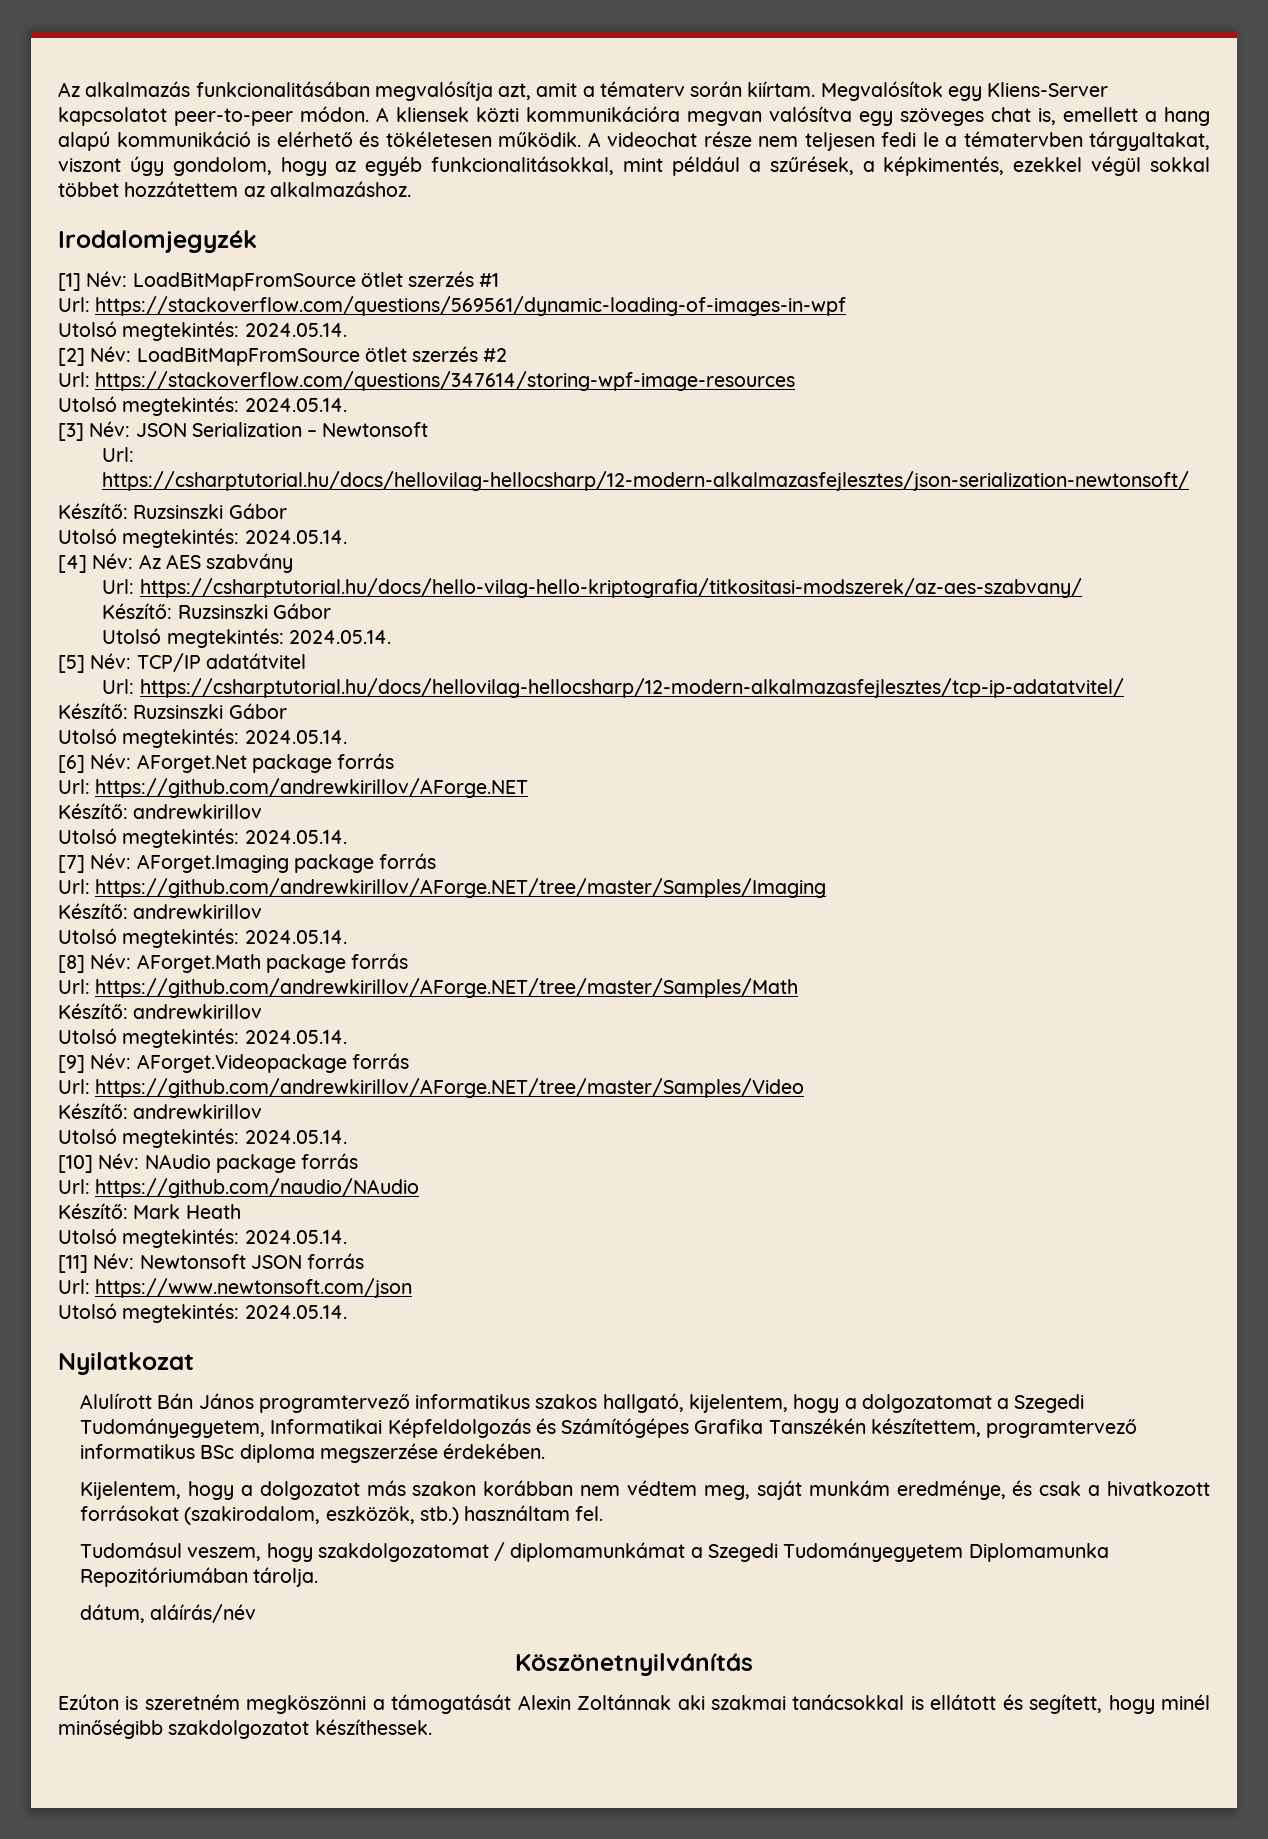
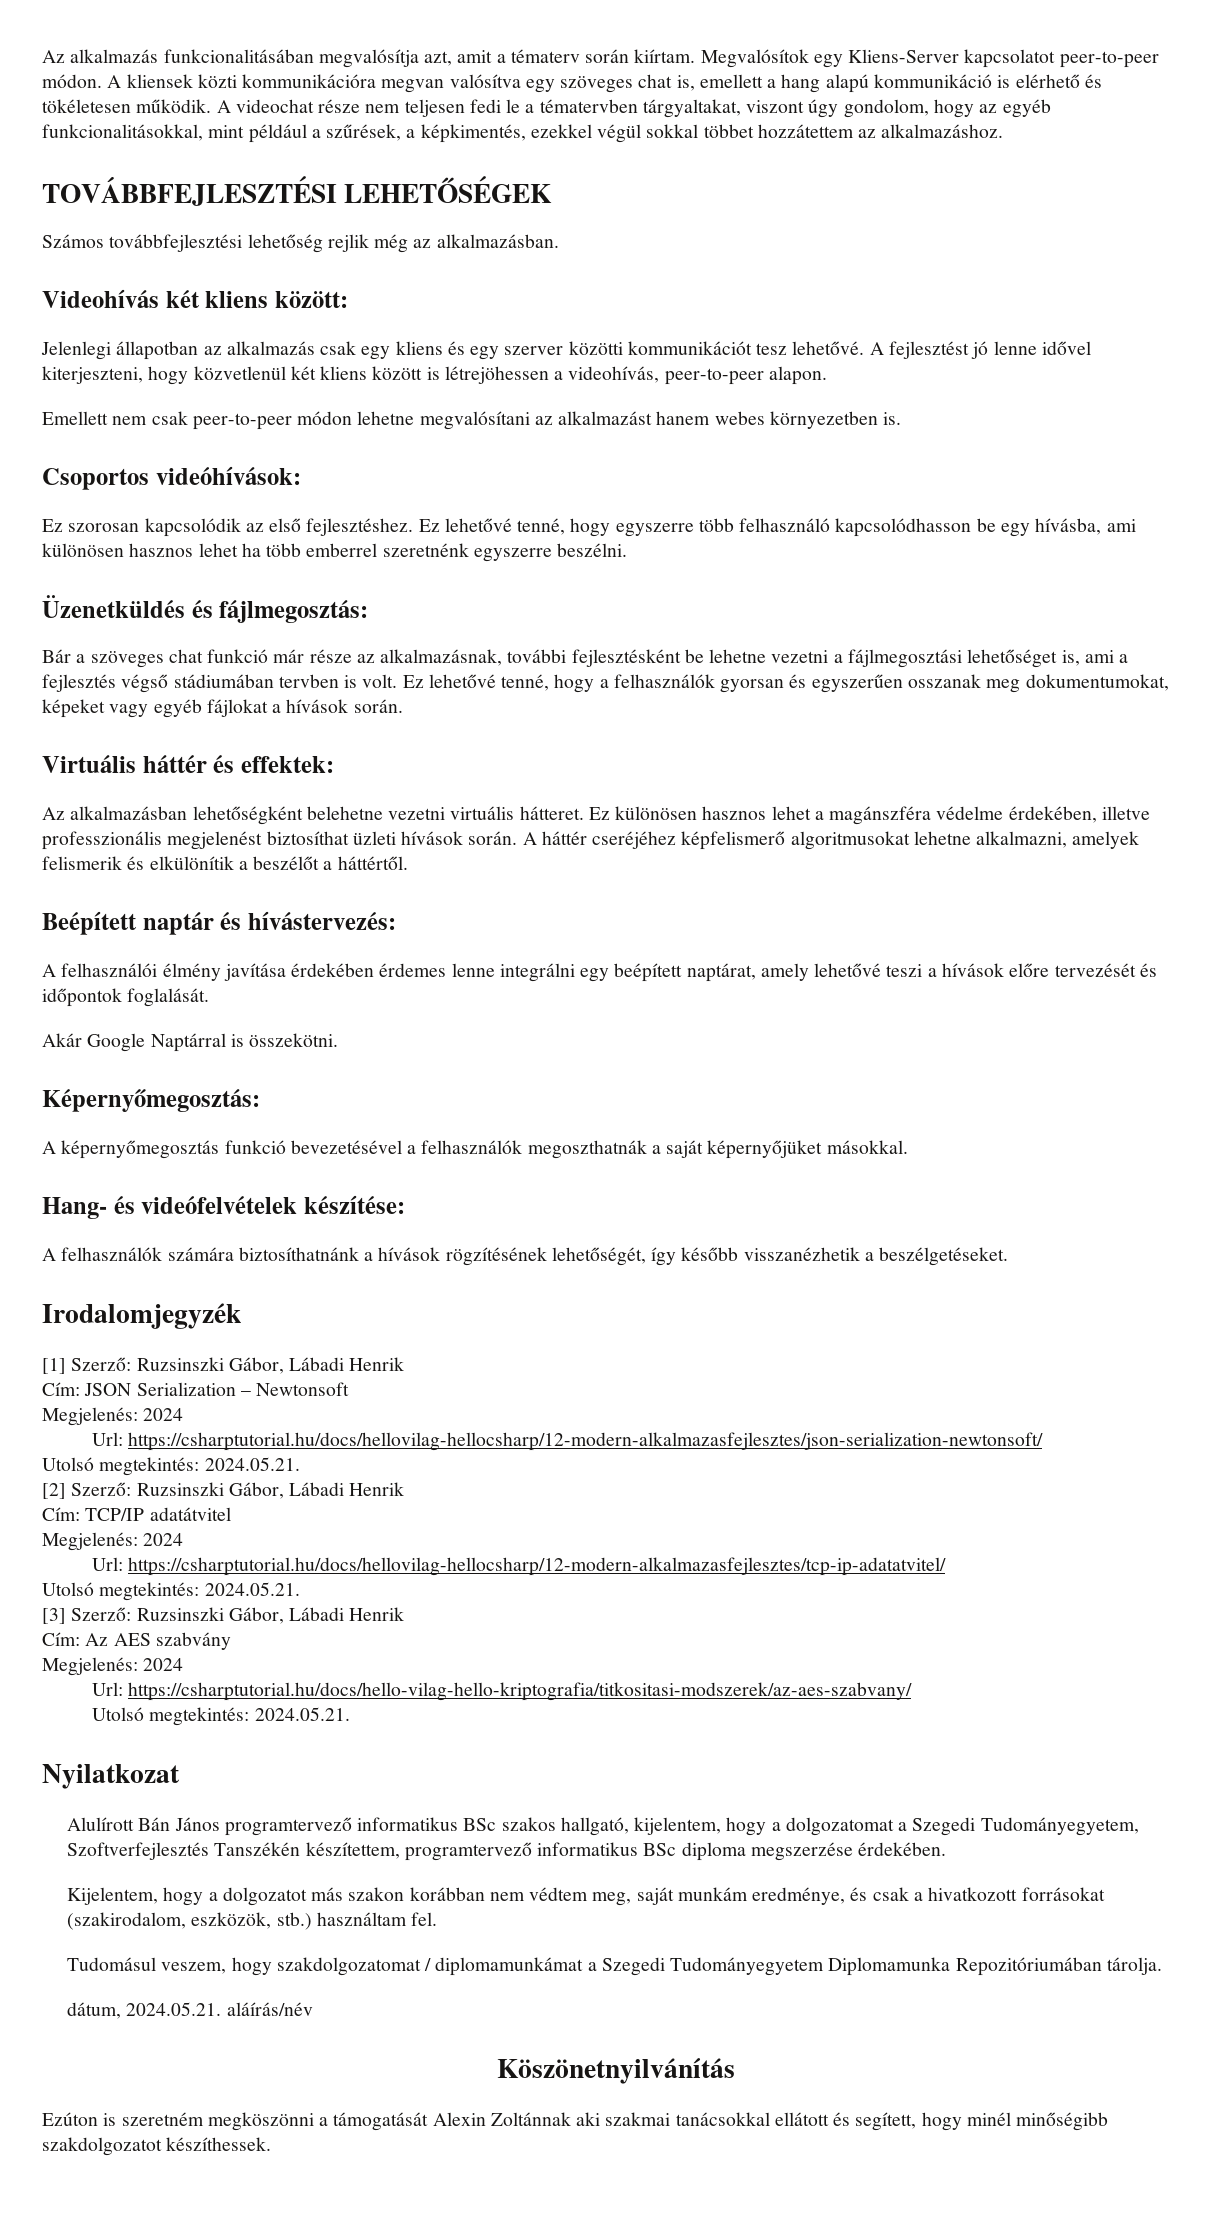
+ TOVÁBBFEJLESZTÉSI LEHETŐSÉGEK
+ Számos továbbfejlesztési lehetőség rejlik még az alkalmazásban.
+ Videohívás két kliens között:
+ Jelenlegi állapotban az alkalmazás csak egy kliens és egy szerver közötti kommunikációt tesz lehetővé. A fejlesztést jó lenne idővel kiterjeszteni, hogy közvetlenül két kliens között is létrejöhessen a videohívás, peer-to-peer alapon.
+ Emellett nem csak peer-to-peer módon lehetne megvalósítani az alkalmazást hanem webes környezetben is.
+ Csoportos videóhívások:
+ Ez szorosan kapcsolódik az első fejlesztéshez. Ez lehetővé tenné, hogy egyszerre több felhasználó kapcsolódhasson be egy hívásba, ami különösen hasznos lehet ha több emberrel szeretnénk egyszerre beszélni.
+ Üzenetküldés és fájlmegosztás:
+ Bár a szöveges chat funkció már része az alkalmazásnak, további fejlesztésként be lehetne vezetni a fájlmegosztási lehetőséget is, ami a fejlesztés végső stádiumában tervben is volt. Ez lehetővé tenné, hogy a felhasználók gyorsan és egyszerűen osszanak meg dokumentumokat, képeket vagy egyéb fájlokat a hívások során.
+ Virtuális háttér és effektek:
+ Az alkalmazásban lehetőségként belehetne vezetni virtuális hátteret. Ez különösen hasznos lehet a magánszféra védelme érdekében, illetve professzionális megjelenést biztosíthat üzleti hívások során. A háttér cseréjéhez képfelismerő algoritmusokat lehetne alkalmazni, amelyek felismerik és elkülönítik a beszélőt a háttértől.
+ Beépített naptár és hívástervezés:
+ A felhasználói élmény javítása érdekében érdemes lenne integrálni egy beépített naptárat, amely lehetővé teszi a hívások előre tervezését és időpontok foglalását.
+ Akár Google Naptárral is összekötni.
+ Képernyőmegosztás:
+ A képernyőmegosztás funkció bevezetésével a felhasználók megoszthatnák a saját képernyőjüket másokkal.
+ Hang- és videófelvételek készítése:
+ A felhasználók számára biztosíthatnánk a hívások rögzítésének lehetőségét, így később visszanézhetik a beszélgetéseket.
  Irodalomjegyzék
- [1] Név: LoadBitMapFromSource ötlet szerzés #1
- Url: https://stackoverflow.com/questions/569561/dynamic-loading-of-images-in-wpf
- Utolsó megtekintés: 2024.05.14.
- [2] Név: LoadBitMapFromSource ötlet szerzés #2
- Url: https://stackoverflow.com/questions/347614/storing-wpf-image-resources
- Utolsó megtekintés: 2024.05.14.
- [3] Név: JSON Serialization – Newtonsoft
+ [1] Szerző: Ruzsinszki Gábor, Lábadi Henrik
+ Cím: JSON Serialization – Newtonsoft
+ Megjelenés: 2024
  Url: https://csharptutorial.hu/docs/hellovilag-hellocsharp/12-modern-alkalmazasfejlesztes/json-serialization-newtonsoft/
- Készítő: Ruzsinszki Gábor
- Utolsó megtekintés: 2024.05.14.
- [4] Név: Az AES szabvány
+ Utolsó megtekintés: 2024.05.21.
+ [2] Szerző: Ruzsinszki Gábor, Lábadi Henrik
+ Cím: TCP/IP adatátvitel
+ Megjelenés: 2024
+ Url: https://csharptutorial.hu/docs/hellovilag-hellocsharp/12-modern-alkalmazasfejlesztes/tcp-ip-adatatvitel/
+ Utolsó megtekintés: 2024.05.21.
+ [3] Szerző: Ruzsinszki Gábor, Lábadi Henrik
+ Cím: Az AES szabvány
+ Megjelenés: 2024
  Url: https://csharptutorial.hu/docs/hello-vilag-hello-kriptografia/titkositasi-modszerek/az-aes-szabvany/
- Készítő: Ruzsinszki Gábor
- Utolsó megtekintés: 2024.05.14.
- [5] Név: TCP/IP adatátvitel
- Url: https://csharptutorial.hu/docs/hellovilag-hellocsharp/12-modern-alkalmazasfejlesztes/tcp-ip-adatatvitel/
- Készítő: Ruzsinszki Gábor
- Utolsó megtekintés: 2024.05.14.
- [6] Név: AForget.Net package forrás
- Url: https://github.com/andrewkirillov/AForge.NET
- Készítő: andrewkirillov
- Utolsó megtekintés: 2024.05.14.
- [7] Név: AForget.Imaging package forrás
- Url: https://github.com/andrewkirillov/AForge.NET/tree/master/Samples/Imaging
- Készítő: andrewkirillov
- Utolsó megtekintés: 2024.05.14.
- [8] Név: AForget.Math package forrás
- Url: https://github.com/andrewkirillov/AForge.NET/tree/master/Samples/Math
- Készítő: andrewkirillov
- Utolsó megtekintés: 2024.05.14.
- [9] Név: AForget.Videopackage forrás
- Url: https://github.com/andrewkirillov/AForge.NET/tree/master/Samples/Video
- Készítő: andrewkirillov
- Utolsó megtekintés: 2024.05.14.
- [10] Név: NAudio package forrás
- Url: https://github.com/naudio/NAudio
- Készítő: Mark Heath
- Utolsó megtekintés: 2024.05.14.
- [11] Név: Newtonsoft JSON forrás
- Url: https://www.newtonsoft.com/json
- Utolsó megtekintés: 2024.05.14.
+ Utolsó megtekintés: 2024.05.21.
- Alulírott Bán János programtervező informatikus szakos hallgató, kijelentem, hogy a dolgozatomat a Szegedi Tudományegyetem, Informatikai Képfeldolgozás és Számítógépes Grafika Tanszékén készítettem, programtervező informatikus BSc diploma megszerzése érdekében.
+ Alulírott Bán János programtervező informatikus BSc szakos hallgató, kijelentem, hogy a dolgozatomat a Szegedi Tudományegyetem, Szoftverfejlesztés Tanszékén készítettem, programtervező informatikus BSc diploma megszerzése érdekében.
- dátum, aláírás/név
+ dátum, 2024.05.21. aláírás/név
- Ezúton is szeretném megköszönni a támogatását Alexin Zoltánnak aki szakmai tanácsokkal is ellátott és segített, hogy minél minőségibb szakdolgozatot készíthessek.
+ Ezúton is szeretném megköszönni a támogatását Alexin Zoltánnak aki szakmai tanácsokkal ellátott és segített, hogy minél minőségibb szakdolgozatot készíthessek.

